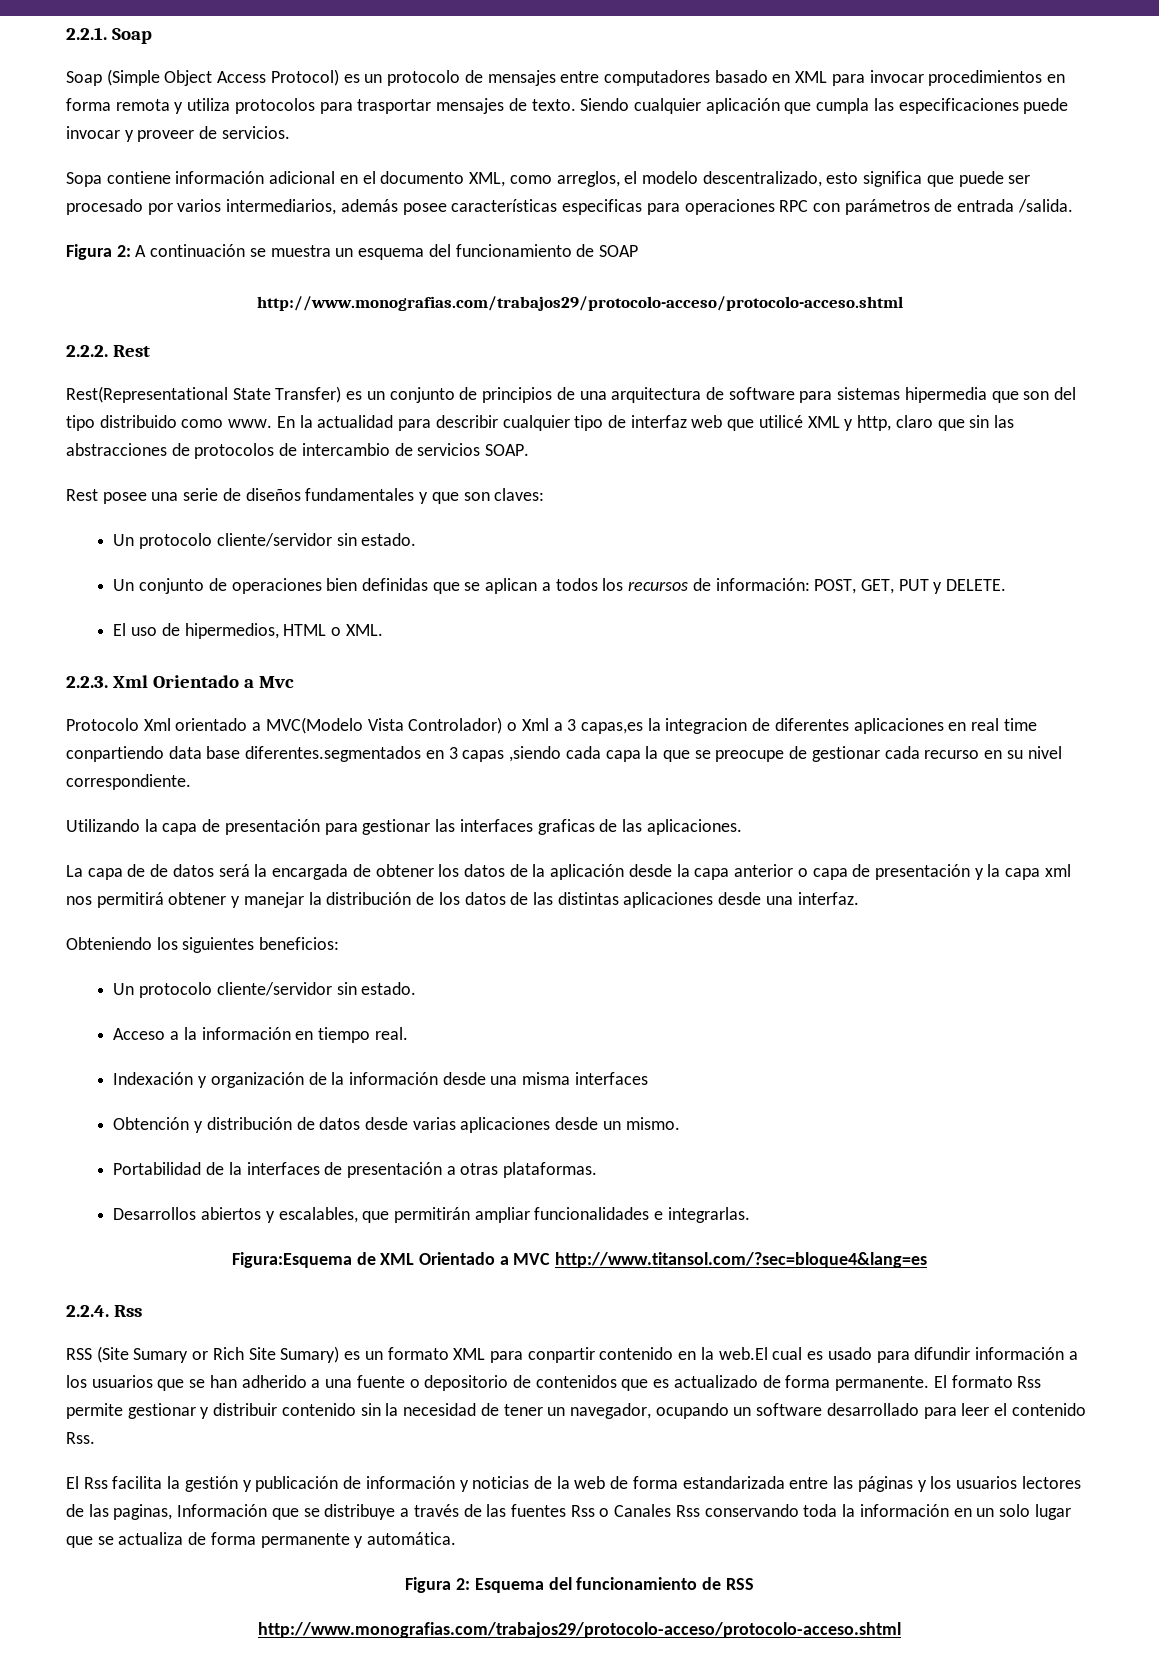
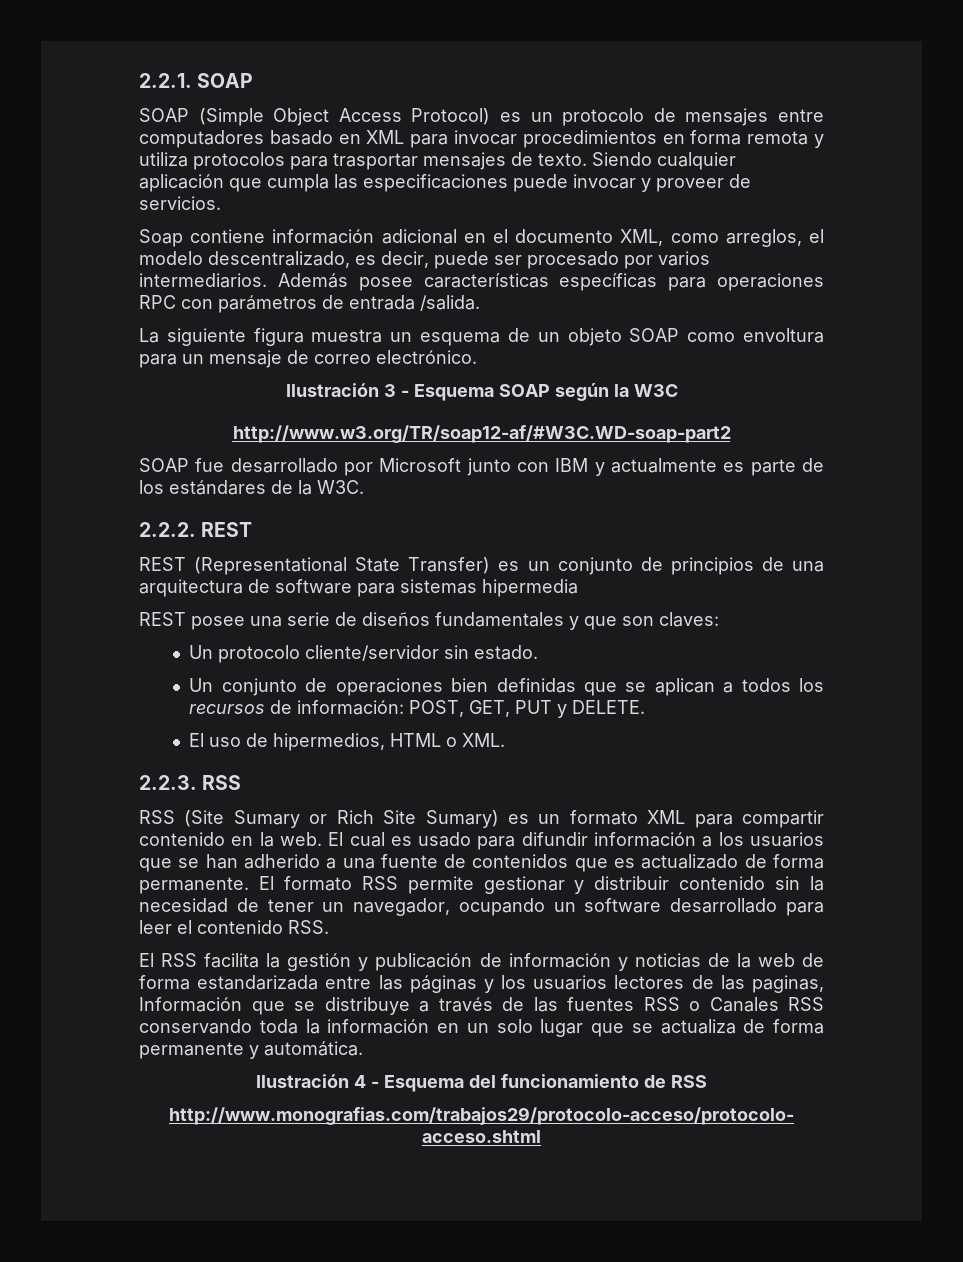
- 2.2.1. Soap
- Soap (Simple Object Access Protocol) es un protocolo de mensajes entre computadores basado en XML para invocar procedimientos en forma remota y utiliza protocolos para trasportar mensajes de texto.
+ 2.2.1. SOAP
+ SOAP (Simple Object Access Protocol) es un protocolo de mensajes entre computadores basado en XML para invocar procedimientos en forma remota y utiliza protocolos para trasportar mensajes de texto.
- Sopa contiene información adicional en el documento XML, como arreglos, el modelo descentralizado, esto significa que puede ser procesado por varios intermediarios, además posee características especificas para operaciones RPC con parámetros de entrada /salida.
+ Soap contiene información adicional en el documento XML, como arreglos, el modelo descentralizado, es decir, puede ser procesado por varios intermediarios. Además posee características específicas para operaciones RPC con parámetros de entrada /salida.
- Figura 2: A continuación se muestra un esquema del funcionamiento de SOAP
- http://www.monografias.com/trabajos29/protocolo-acceso/protocolo-acceso.shtml
- 2.2.2. Rest
- Rest(Representational State Transfer) es un conjunto de principios de una arquitectura de software para sistemas hipermedia que son del tipo distribuido como www. En la actualidad para describir cualquier tipo de interfaz web que utilicé XML y http, claro que sin las abstracciones de protocolos de intercambio de servicios SOAP.
- Rest posee una serie de diseños fundamentales y que son claves:
+ La siguiente figura muestra un esquema de un objeto SOAP como envoltura para un mensaje de correo electrónico.
+ Ilustración 3 - Esquema SOAP según la W3C
+ http://www.w3.org/TR/soap12-af/#W3C.WD-soap-part2
+ SOAP fue desarrollado por Microsoft junto con IBM y actualmente es parte de los estándares de la W3C.
+ 2.2.2. REST
+ REST (Representational State Transfer) es un conjunto de principios de una arquitectura de software para sistemas hipermedia
+ REST posee una serie de diseños fundamentales y que son claves:
- 2.2.3. Xml Orientado a Mvc
- Protocolo Xml orientado a MVC(Modelo Vista Controlador) o Xml a 3 capas,es la integracion de diferentes aplicaciones en real time conpartiendo data base diferentes.segmentados en 3 capas ,siendo cada capa la que se preocupe de gestionar cada recurso en su nivel correspondiente.
- Utilizando la capa de presentación para gestionar las interfaces graficas de las aplicaciones.
- La capa de de datos será la encargada de obtener los datos de la aplicación desde la capa anterior o capa de presentación y la capa xml nos permitirá obtener y manejar la distribución de los datos de las distintas aplicaciones desde una interfaz.
- Obteniendo los siguientes beneficios:
- Un protocolo cliente/servidor sin estado.
- Acceso a la información en tiempo real.
- Indexación y organización de la información desde una misma interfaces
- Obtención y distribución de datos desde varias aplicaciones desde un mismo.
- Portabilidad de la interfaces de presentación a otras plataformas.
- Desarrollos abiertos y escalables, que permitirán ampliar funcionalidades e integrarlas.
- Figura:Esquema de XML Orientado a MVC http://www.titansol.com/?sec=bloque4&lang=es
- 2.2.4. Rss
+ 2.2.3. RSS
- RSS (Site Sumary or Rich Site Sumary) es un formato XML para conpartir contenido en la web.El cual es usado para difundir información a los usuarios que se han adherido a una fuente o depositorio de contenidos que es actualizado de forma permanente.
+ RSS (Site Sumary or Rich Site Sumary) es un formato XML para compartir contenido en la web. El cual es usado para difundir información a los usuarios que se han adherido a una fuente de contenidos que es actualizado de forma permanente.
- El formato Rss permite gestionar y distribuir contenido sin la necesidad de tener un navegador, ocupando un software desarrollado para leer el contenido Rss.
- El Rss facilita la gestión y publicación de información y noticias de la web de forma estandarizada entre las páginas y los usuarios lectores de las paginas, Información que se distribuye a través de las fuentes Rss o Canales Rss conservando toda la información en un solo lugar que se actualiza de forma permanente y automática.
+ El formato RSS permite gestionar y distribuir contenido sin la necesidad de tener un navegador, ocupando un software desarrollado para leer el contenido RSS.
+ El RSS facilita la gestión y publicación de información y noticias de la web de forma estandarizada entre las páginas y los usuarios lectores de las paginas, Información que se distribuye a través de las fuentes RSS o Canales RSS conservando toda la información en un solo lugar que se actualiza de forma permanente y automática.
- Figura 2: Esquema del funcionamiento de RSS
+ Ilustración 4 - Esquema del funcionamiento de RSS

